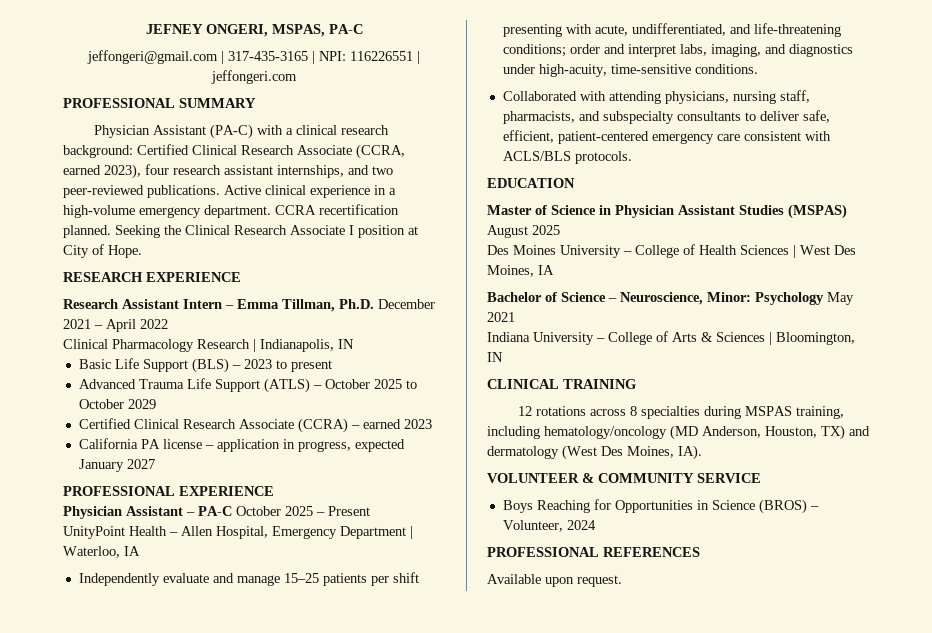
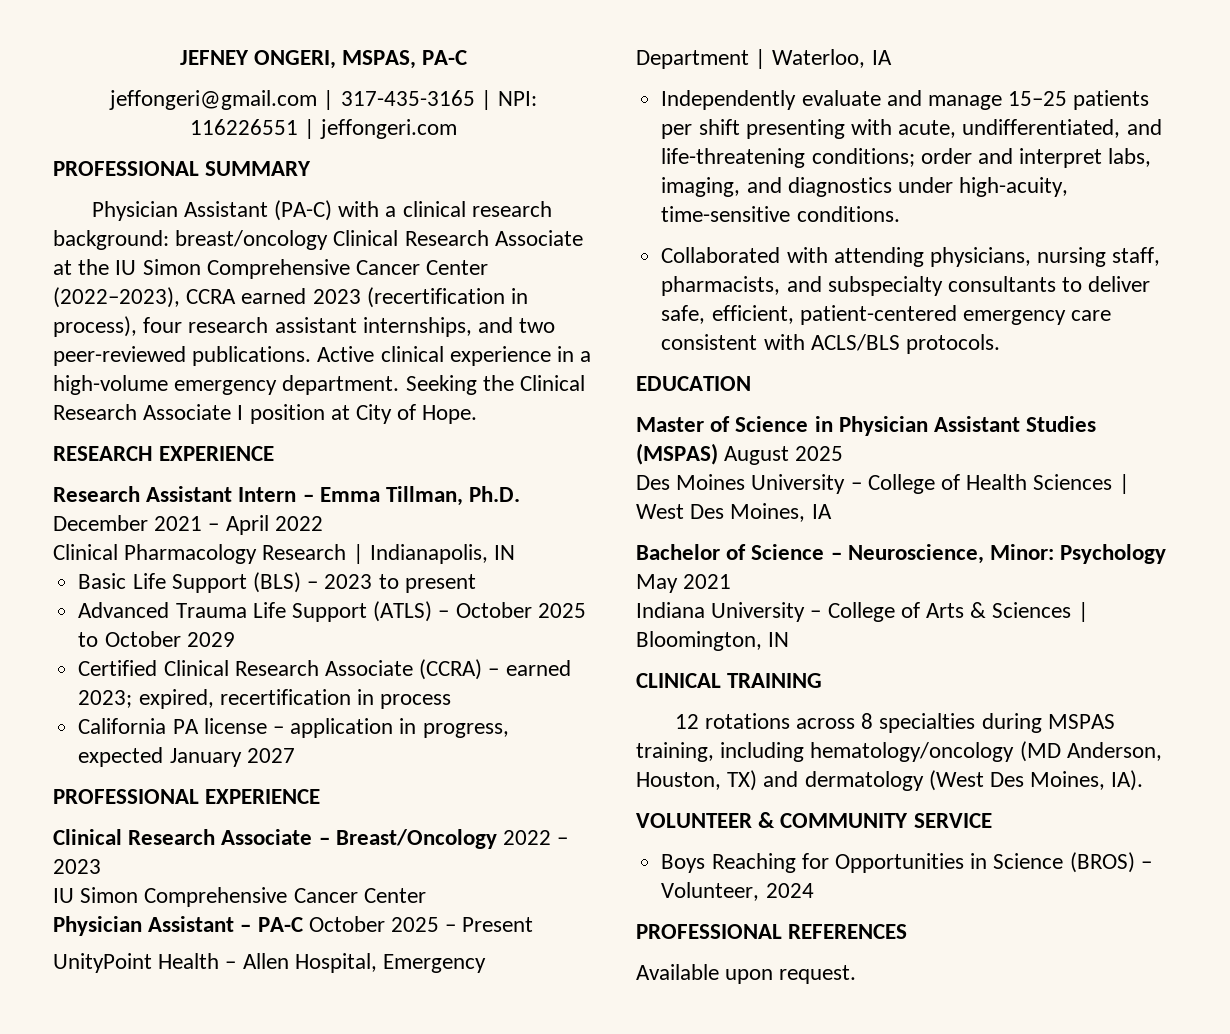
- Physician Assistant (PA-C) with a clinical research background: Certified Clinical Research Associate (CCRA, earned 2023), four research assistant internships, and two peer-reviewed publications.
+ Physician Assistant (PA-C) with a clinical research background: breast/oncology Clinical Research Associate at the IU Simon Comprehensive Cancer Center (2022–2023), CCRA earned 2023 (recertification in process), four research assistant internships, and two peer-reviewed publications.
- CCRA recertification planned.
- Certified Clinical Research Associate (CCRA) – earned 2023
+ Certified Clinical Research Associate (CCRA) – earned 2023; expired, recertification in process
+ Clinical Research Associate – Breast/Oncology 2022 – 2023
+ IU Simon Comprehensive Cancer Center

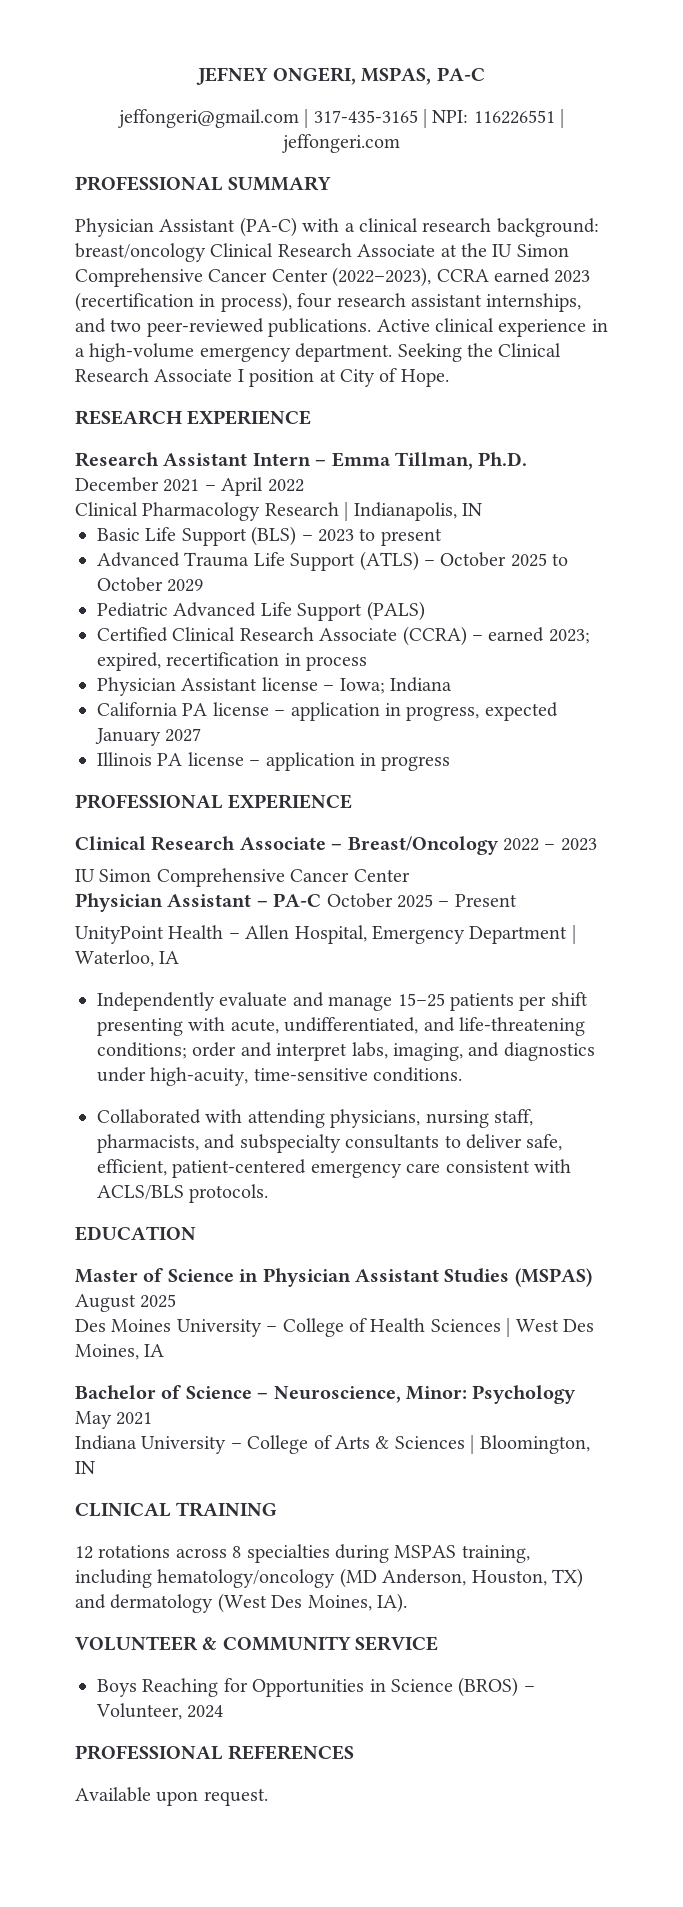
+ Pediatric Advanced Life Support (PALS)
+ Physician Assistant license – Iowa; Indiana
+ Illinois PA license – application in progress

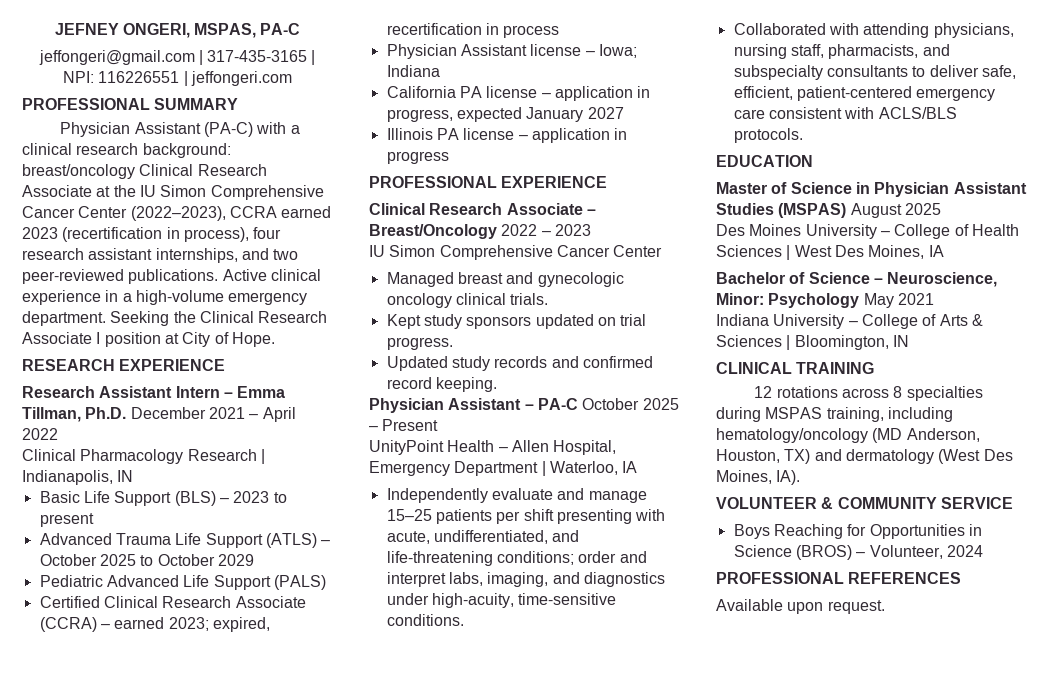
+ Managed breast and gynecologic oncology clinical trials.
+ Kept study sponsors updated on trial progress.
+ Updated study records and confirmed record keeping.

